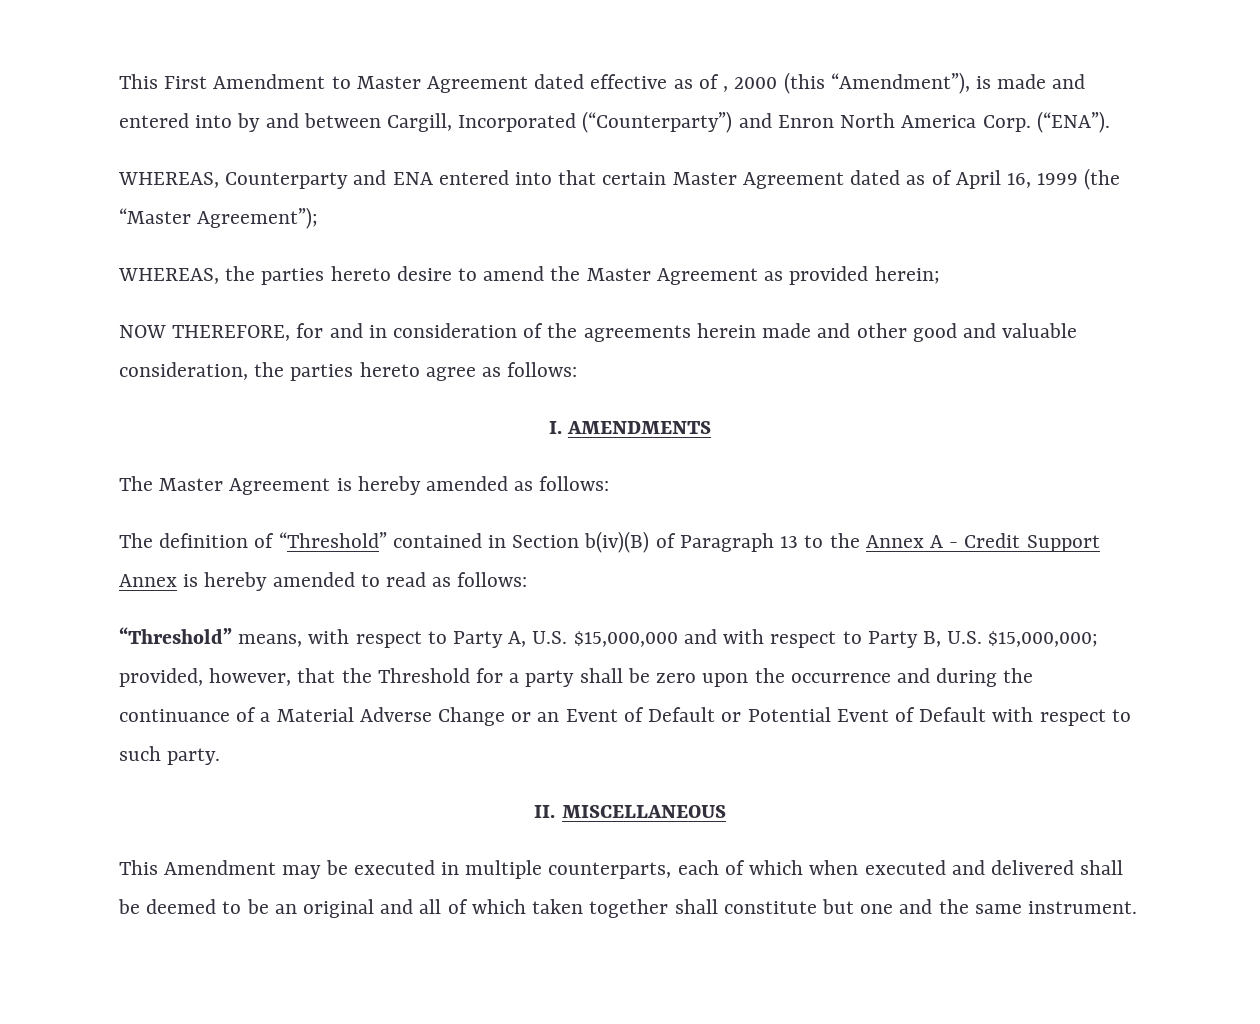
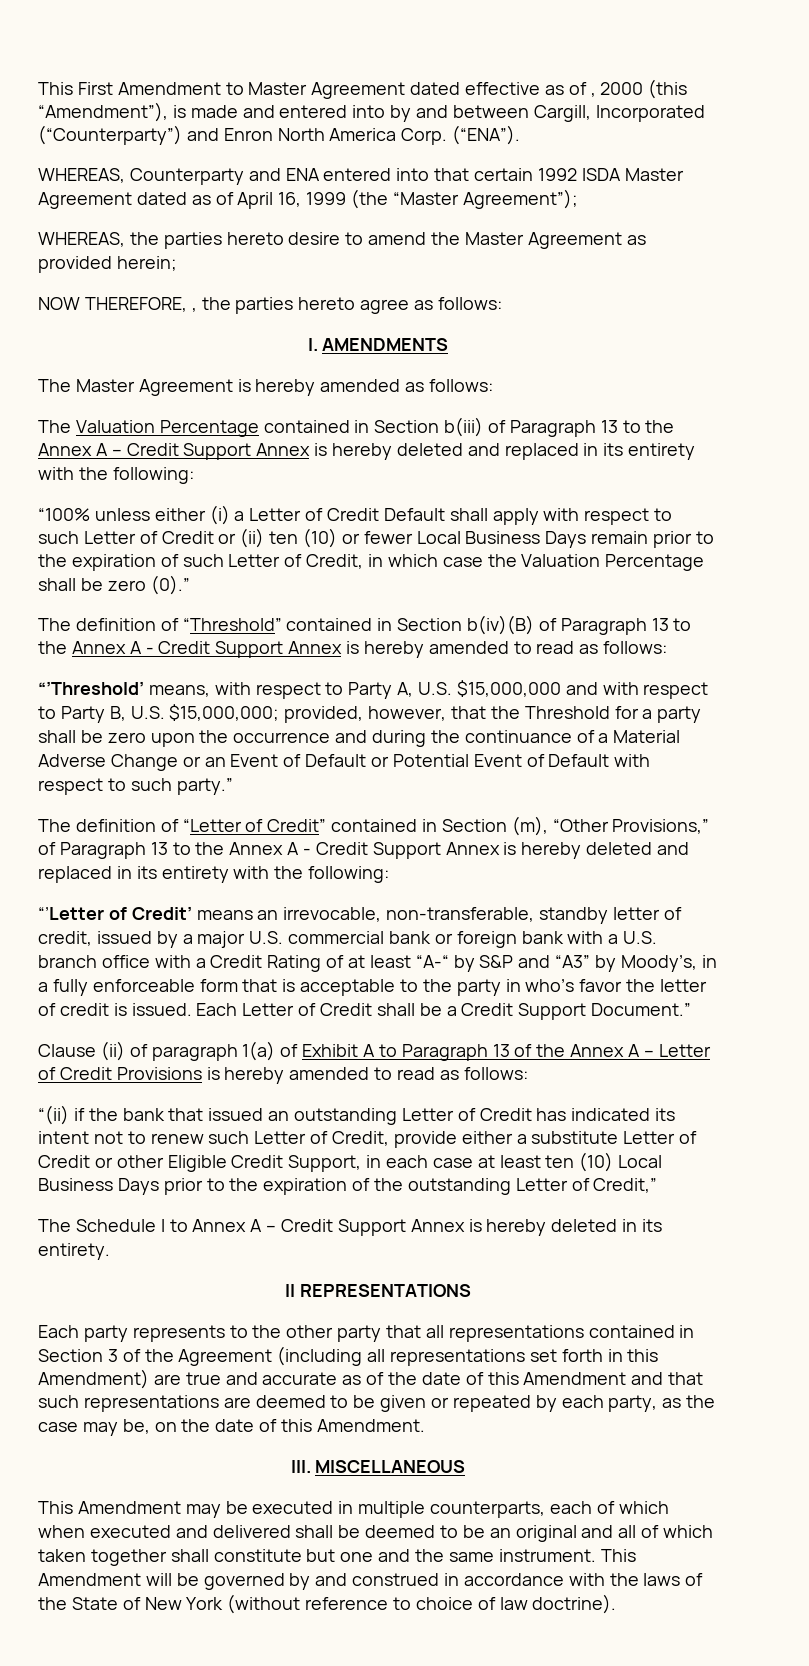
- WHEREAS, Counterparty and ENA entered into that certain Master Agreement dated as of April 16, 1999 (the “Master Agreement”);
+ WHEREAS, Counterparty and ENA entered into that certain 1992 ISDA Master Agreement dated as of April 16, 1999 (the “Master Agreement”);
- NOW THEREFORE, for and in consideration of the agreements herein made and other good and valuable consideration, the parties hereto agree as follows:
+ NOW THEREFORE, , the parties hereto agree as follows:
+ The Valuation Percentage contained in Section b(iii) of Paragraph 13 to the Annex A – Credit Support Annex is hereby deleted and replaced in its entirety with the following:
+ “100% unless either (i) a Letter of Credit Default shall apply with respect to such Letter of Credit or (ii) ten (10) or fewer Local Business Days remain prior to the expiration of such Letter of Credit, in which case the Valuation Percentage shall be zero (0).”
- “Threshold” means, with respect to Party A, U.S. $15,000,000 and with respect to Party B, U.S. $15,000,000; provided, however, that the Threshold for a party shall be zero upon the occurrence and during the continuance of a Material Adverse Change or an Event of Default or Potential Event of Default with respect to such party.
- II. MISCELLANEOUS
+ “’Threshold’ means, with respect to Party A, U.S. $15,000,000 and with respect to Party B, U.S. $15,000,000; provided, however, that the Threshold for a party shall be zero upon the occurrence and during the continuance of a Material Adverse Change or an Event of Default or Potential Event of Default with respect to such party.”
+ The definition of “Letter of Credit” contained in Section (m), “Other Provisions,” of Paragraph 13 to the Annex A - Credit Support Annex is hereby deleted and replaced in its entirety with the following:
+ “’Letter of Credit’ means an irrevocable, non-transferable, standby letter of credit, issued by a major U.S. commercial bank or foreign bank with a U.S. branch office with a Credit Rating of at least “A-“ by S&P and “A3” by Moody’s, in a fully enforceable form that is acceptable to the party in who’s favor the letter of credit is issued. Each Letter of Credit shall be a Credit Support Document.”
+ Clause (ii) of paragraph 1(a) of Exhibit A to Paragraph 13 of the Annex A – Letter of Credit Provisions is hereby amended to read as follows:
+ “(ii) if the bank that issued an outstanding Letter of Credit has indicated its intent not to renew such Letter of Credit, provide either a substitute Letter of Credit or other Eligible Credit Support, in each case at least ten (10) Local Business Days prior to the expiration of the outstanding Letter of Credit,”
+ The Schedule I to Annex A – Credit Support Annex is hereby deleted in its entirety.
+ II REPRESENTATIONS
+ Each party represents to the other party that all representations contained in Section 3 of the Agreement (including all representations set forth in this Amendment) are true and accurate as of the date of this Amendment and that such representations are deemed to be given or repeated by each party, as the case may be, on the date of this Amendment.
+ III. MISCELLANEOUS
+ This Amendment will be governed by and construed in accordance with the laws of the State of New York (without reference to choice of law doctrine).

